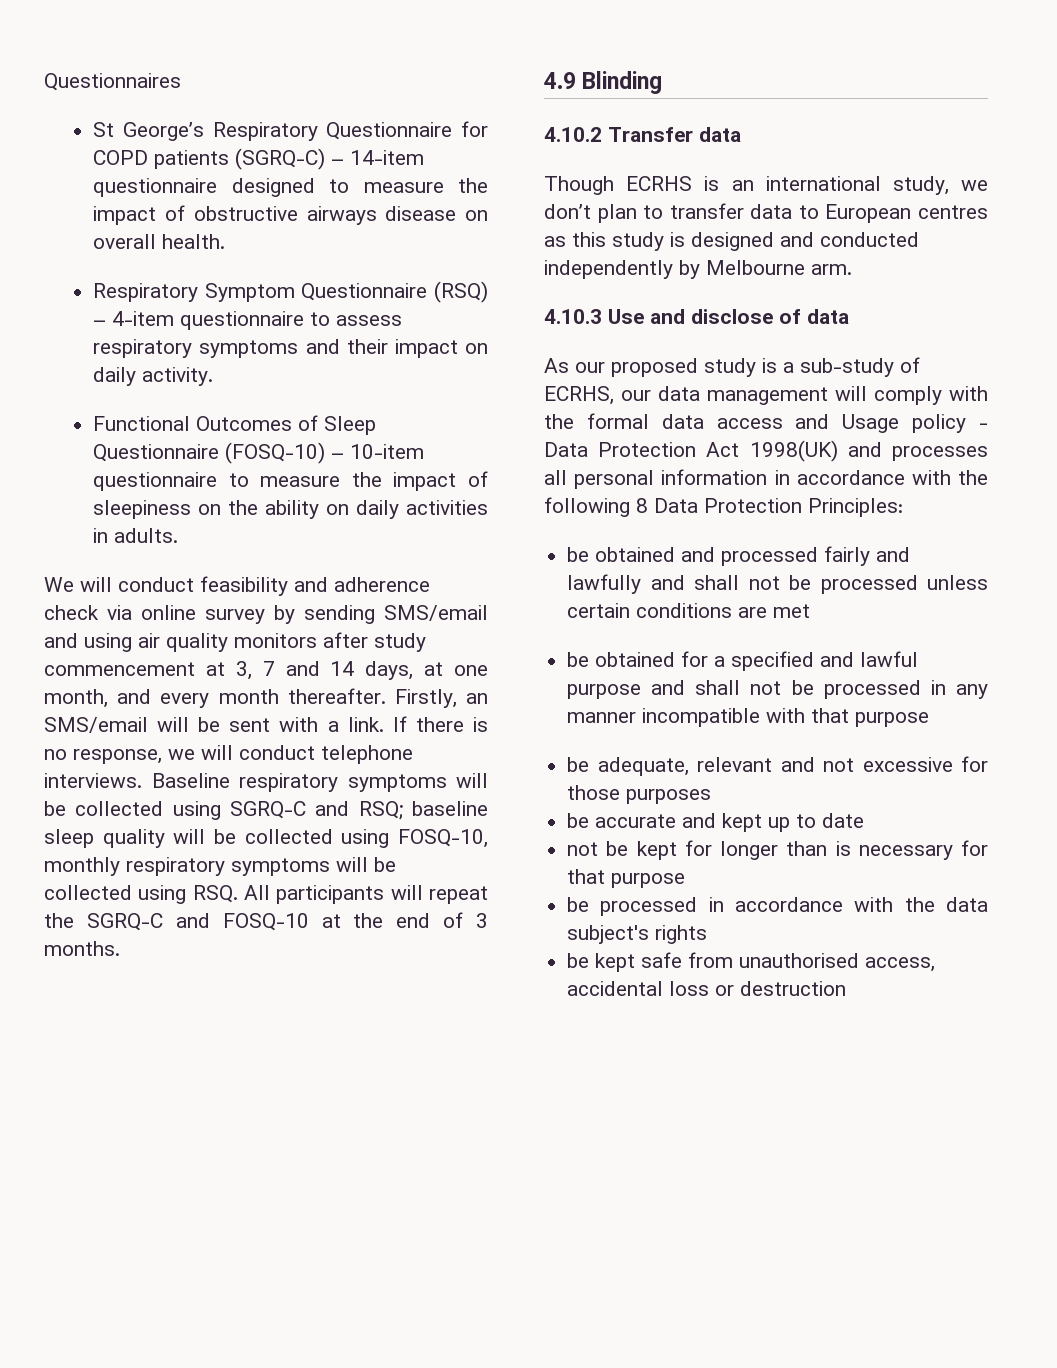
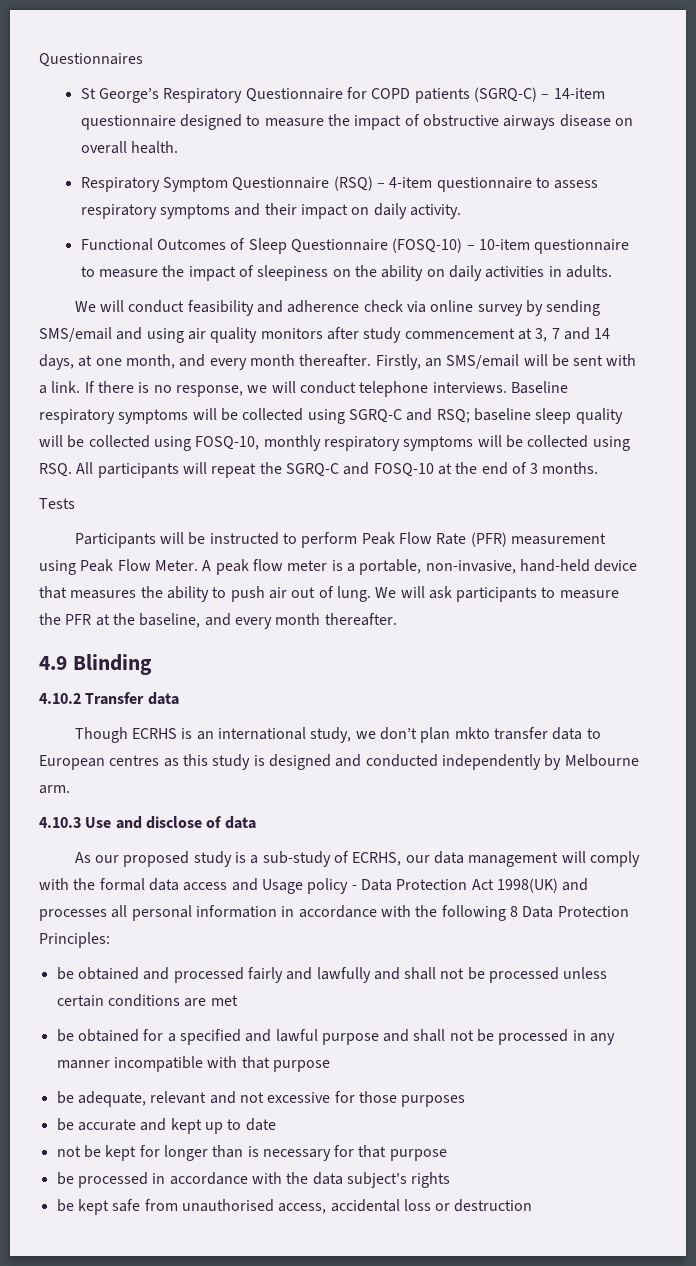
+ Tests
+ Participants will be instructed to perform Peak Flow Rate (PFR) measurement using Peak Flow Meter. A peak flow meter is a portable, non-invasive, hand-held device that measures the ability to push air out of lung. We will ask participants to measure the PFR at the baseline, and every month thereafter.
- Though ECRHS is an international study, we don’t plan to transfer data to European centres as this study is designed and conducted independently by Melbourne arm.
+ Though ECRHS is an international study, we don’t plan mkto transfer data to European centres as this study is designed and conducted independently by Melbourne arm.

